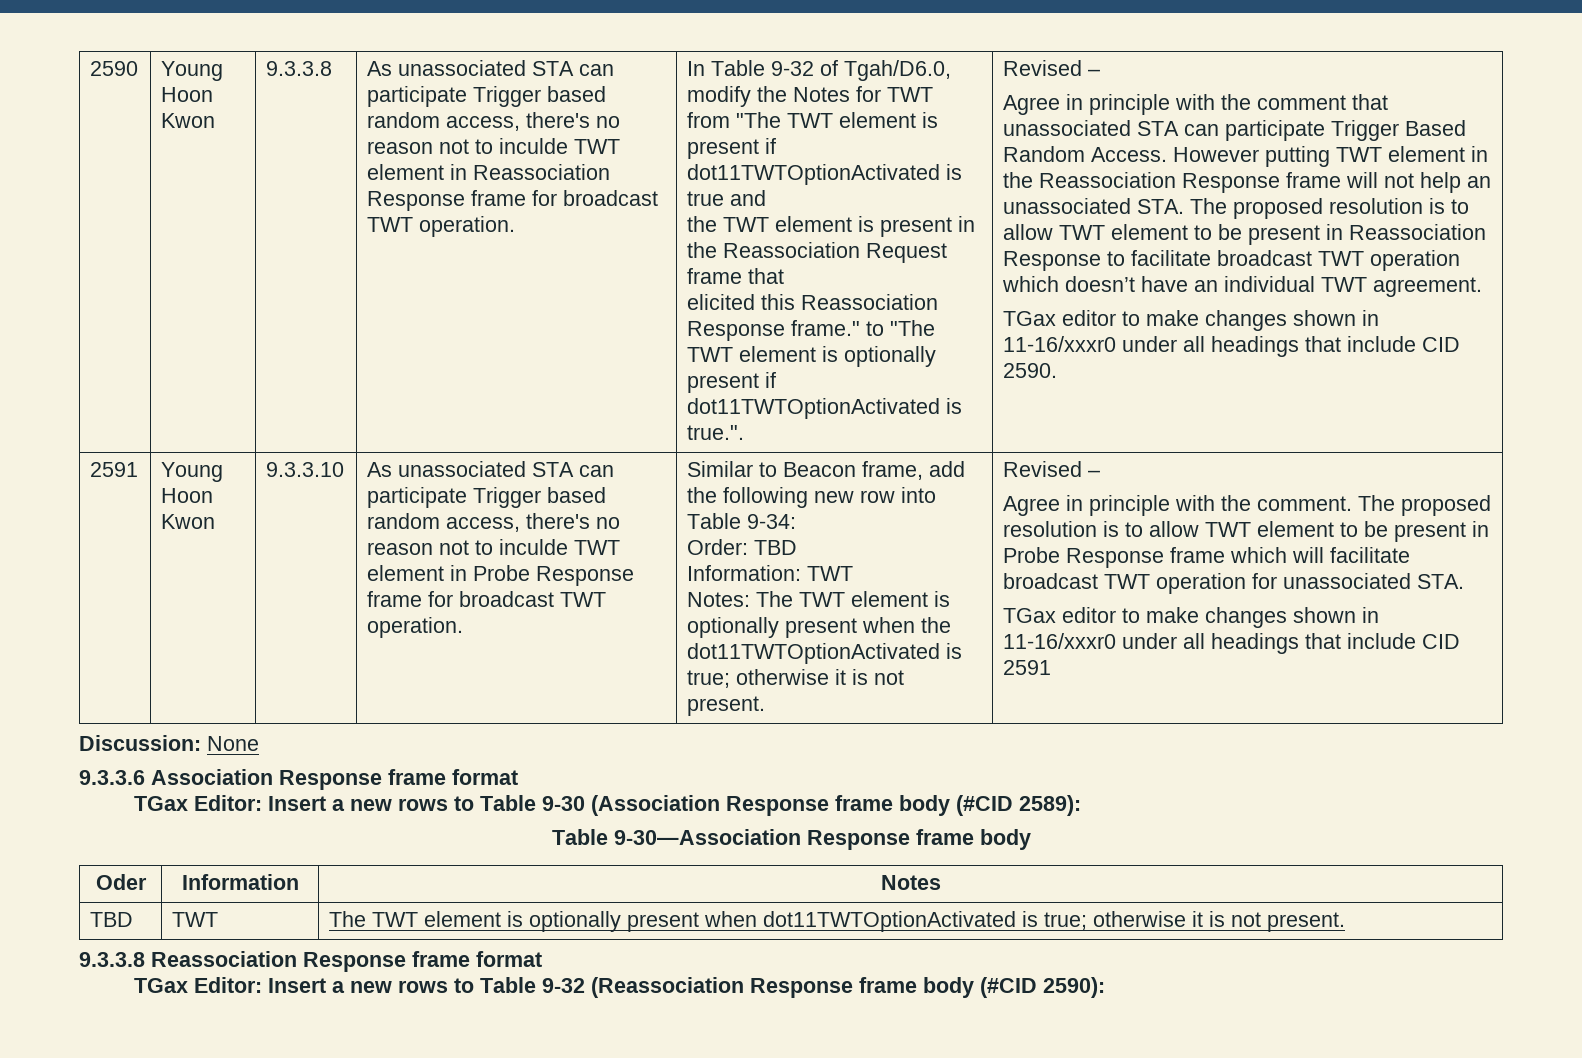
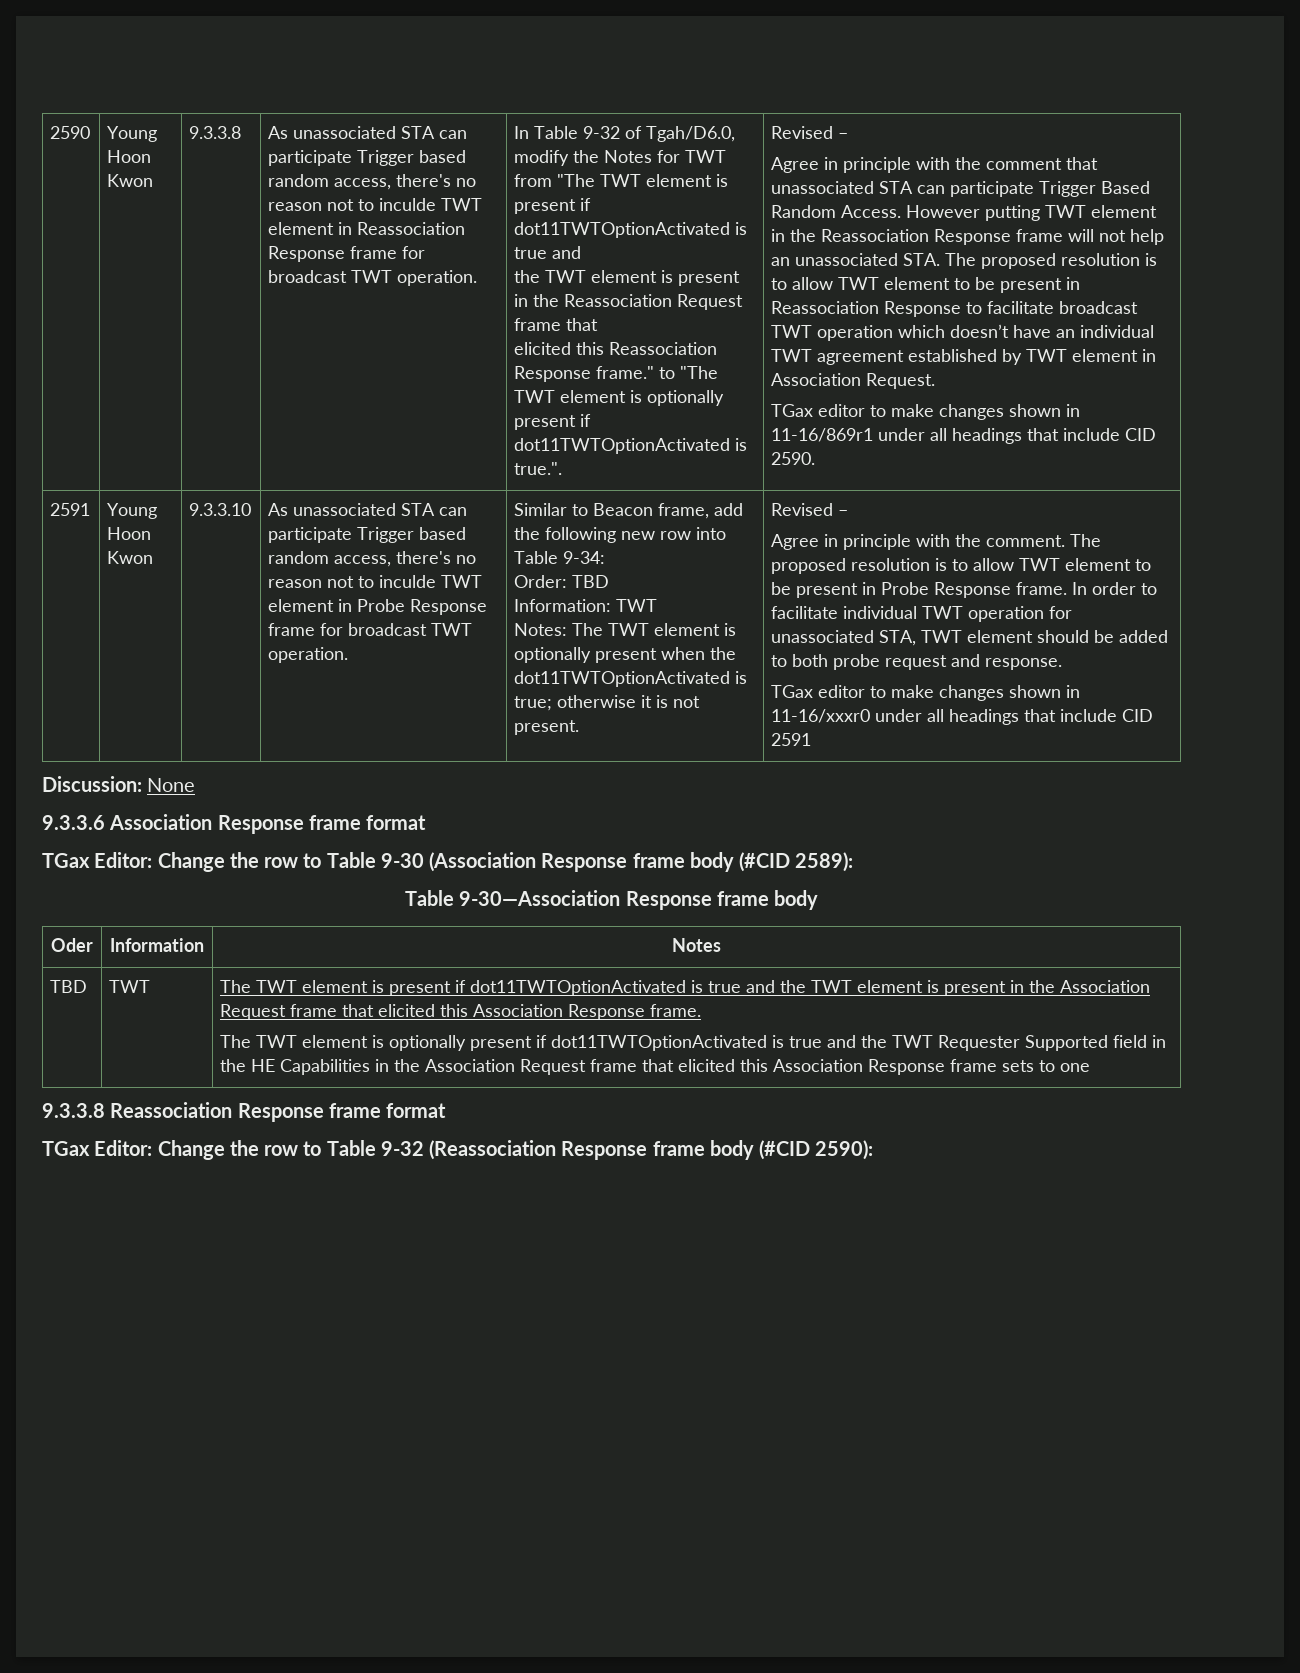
- However putting TWT element in the Reassociation Response frame will not help an unassociated STA. The proposed resolution is to allow TWT element to be present in Reassociation Response to facilitate broadcast TWT operation which doesn’t have an individual TWT agreement.
- TGax editor to make changes shown in 11-16/xxxr0 under all headings that include CID 2590.
+ However putting TWT element in the Reassociation Response frame will not help an unassociated STA. The proposed resolution is to allow TWT element to be present in Reassociation Response to facilitate broadcast TWT operation which doesn’t have an individual TWT agreement established by TWT element in Association Request.
+ TGax editor to make changes shown in 11-16/869r1 under all headings that include CID 2590.
- The proposed resolution is to allow TWT element to be present in Probe Response frame which will facilitate broadcast TWT operation for unassociated STA.
+ The proposed resolution is to allow TWT element to be present in Probe Response frame. In order to facilitate individual TWT operation for unassociated STA, TWT element should be added to both probe request and response.
- TGax Editor: Insert a new rows to Table 9-30 (Association Response frame body (#CID 2589):
+ TGax Editor: Change the row to Table 9-30 (Association Response frame body (#CID 2589):
- The TWT element is optionally present when dot11TWTOptionActivated is true; otherwise it is not present.
+ The TWT element is present if dot11TWTOptionActivated is true and the TWT element is present in the Association Request frame that elicited this Association Response frame.
+ The TWT element is optionally present if dot11TWTOptionActivated is true and the TWT Requester Supported field in the HE Capabilities in the Association Request frame that elicited this Association Response frame sets to one
- TGax Editor: Insert a new rows to Table 9-32 (Reassociation Response frame body (#CID 2590):
+ TGax Editor: Change the row to Table 9-32 (Reassociation Response frame body (#CID 2590):

